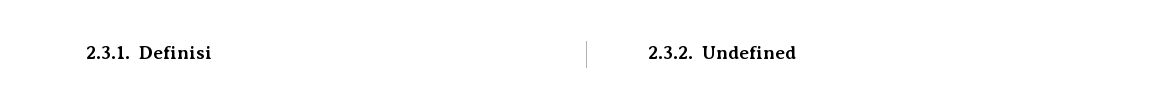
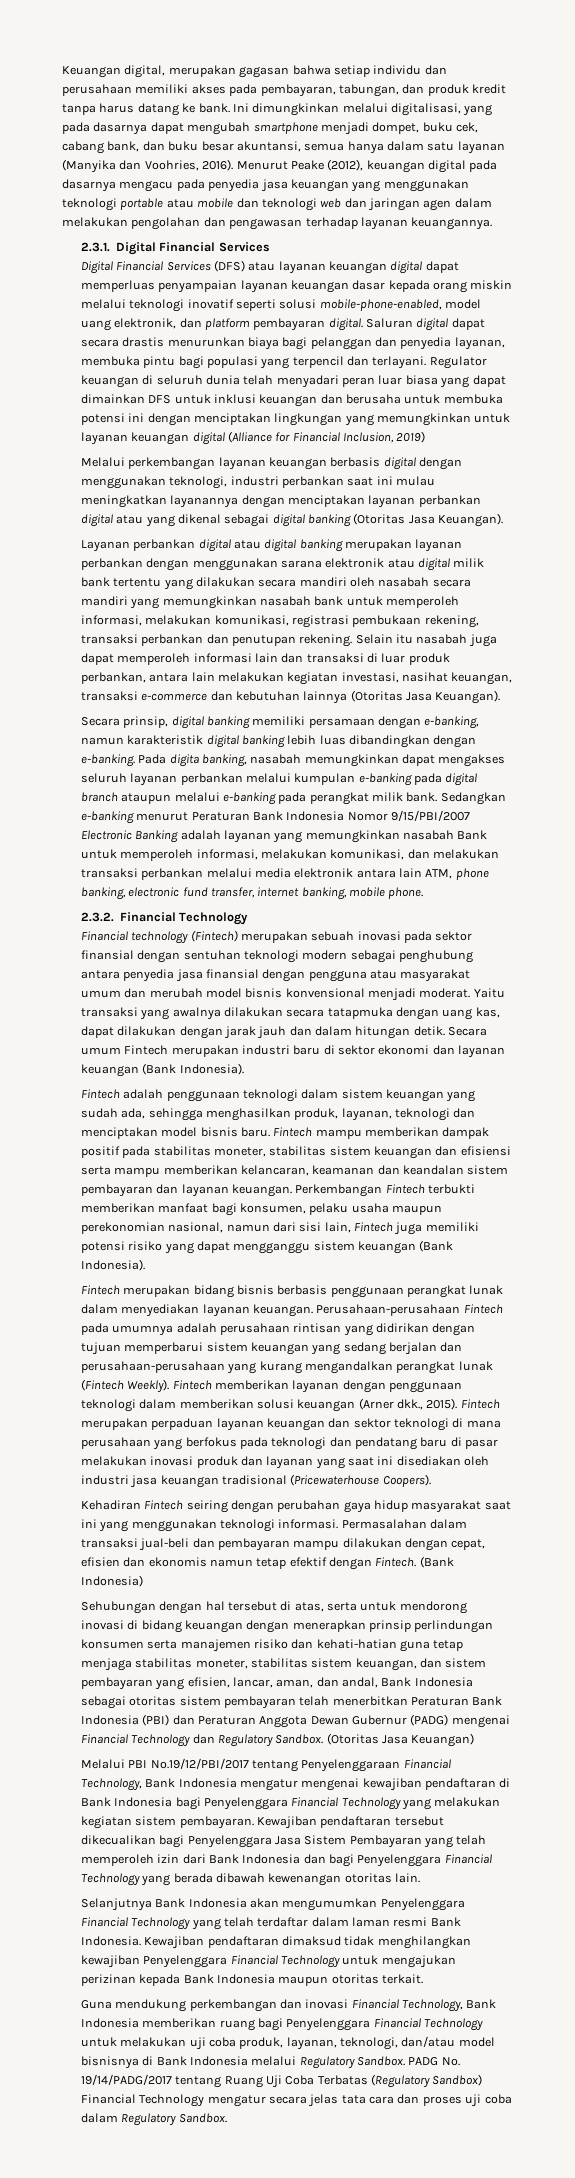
- 2.3.1. Definisi
- 2.3.2. Undefined
+ Keuangan digital, merupakan gagasan bahwa setiap individu dan perusahaan memiliki akses pada pembayaran, tabungan, dan produk kredit tanpa harus datang ke bank. Ini dimungkinkan melalui digitalisasi, yang pada dasarnya dapat mengubah smartphone menjadi dompet, buku cek, cabang bank, dan buku besar akuntansi, semua hanya dalam satu layanan (Manyika dan Voohries, 2016). Menurut Peake (2012), keuangan digital pada dasarnya mengacu pada penyedia jasa keuangan yang menggunakan teknologi portable atau mobile dan teknologi web dan jaringan agen dalam melakukan pengolahan dan pengawasan terhadap layanan keuangannya.
+ 2.3.1. Digital Financial Services
+ Digital Financial Services (DFS) atau layanan keuangan digital dapat memperluas penyampaian layanan keuangan dasar kepada orang miskin melalui teknologi inovatif seperti solusi mobile-phone-enabled, model uang elektronik, dan platform pembayaran digital. Saluran digital dapat secara drastis menurunkan biaya bagi pelanggan dan penyedia layanan, membuka pintu bagi populasi yang terpencil dan terlayani. Regulator keuangan di seluruh dunia telah menyadari peran luar biasa yang dapat dimainkan DFS untuk inklusi keuangan dan berusaha untuk membuka potensi ini dengan menciptakan lingkungan yang memungkinkan untuk layanan keuangan digital (Alliance for Financial Inclusion, 2019)
+ Melalui perkembangan layanan keuangan berbasis digital dengan menggunakan teknologi, industri perbankan saat ini mulau meningkatkan layanannya dengan menciptakan layanan perbankan digital atau yang dikenal sebagai digital banking (Otoritas Jasa Keuangan).
+ Layanan perbankan digital atau digital banking merupakan layanan perbankan dengan menggunakan sarana elektronik atau digital milik bank tertentu yang dilakukan secara mandiri oleh nasabah secara mandiri yang memungkinkan nasabah bank untuk memperoleh informasi, melakukan komunikasi, registrasi pembukaan rekening, transaksi perbankan dan penutupan rekening. Selain itu nasabah juga dapat memperoleh informasi lain dan transaksi di luar produk perbankan, antara lain melakukan kegiatan investasi, nasihat keuangan, transaksi e-commerce dan kebutuhan lainnya (Otoritas Jasa Keuangan).
+ Secara prinsip, digital banking memiliki persamaan dengan e-banking, namun karakteristik digital banking lebih luas dibandingkan dengan e-banking. Pada digita banking, nasabah memungkinkan dapat mengakses seluruh layanan perbankan melalui kumpulan e-banking pada digital branch ataupun melalui e-banking pada perangkat milik bank. Sedangkan e-banking menurut Peraturan Bank Indonesia Nomor 9/15/PBI/2007 Electronic Banking adalah layanan yang memungkinkan nasabah Bank untuk memperoleh informasi, melakukan komunikasi, dan melakukan transaksi perbankan melalui media elektronik antara lain ATM, phone banking, electronic fund transfer, internet banking, mobile phone.
+ 2.3.2. Financial Technology
+ Financial technology (Fintech) merupakan sebuah inovasi pada sektor finansial dengan sentuhan teknologi modern sebagai penghubung antara penyedia jasa finansial dengan pengguna atau masyarakat umum dan merubah model bisnis konvensional menjadi moderat. Yaitu transaksi yang awalnya dilakukan secara tatapmuka dengan uang kas, dapat dilakukan dengan jarak jauh dan dalam hitungan detik. Secara umum Fintech merupakan industri baru di sektor ekonomi dan layanan keuangan (Bank Indonesia).
+ Fintech adalah penggunaan teknologi dalam sistem keuangan yang sudah ada, sehingga menghasilkan produk, layanan, teknologi dan menciptakan model bisnis baru. Fintech mampu memberikan dampak positif pada stabilitas moneter, stabilitas sistem keuangan dan efisiensi serta mampu memberikan kelancaran, keamanan dan keandalan sistem pembayaran dan layanan keuangan. Perkembangan Fintech terbukti memberikan manfaat bagi konsumen, pelaku usaha maupun perekonomian nasional, namun dari sisi lain, Fintech juga memiliki potensi risiko yang dapat mengganggu sistem keuangan (Bank Indonesia).
+ Fintech merupakan bidang bisnis berbasis penggunaan perangkat lunak dalam menyediakan layanan keuangan. Perusahaan-perusahaan Fintech pada umumnya adalah perusahaan rintisan yang didirikan dengan tujuan memperbarui sistem keuangan yang sedang berjalan dan perusahaan-perusahaan yang kurang mengandalkan perangkat lunak (Fintech Weekly). Fintech memberikan layanan dengan penggunaan teknologi dalam memberikan solusi keuangan (Arner dkk., 2015). Fintech merupakan perpaduan layanan keuangan dan sektor teknologi di mana perusahaan yang berfokus pada teknologi dan pendatang baru di pasar melakukan inovasi produk dan layanan yang saat ini disediakan oleh industri jasa keuangan tradisional (Pricewaterhouse Coopers).
+ Kehadiran Fintech seiring dengan perubahan gaya hidup masyarakat saat ini yang menggunakan teknologi informasi. Permasalahan dalam transaksi jual-beli dan pembayaran mampu dilakukan dengan cepat, efisien dan ekonomis namun tetap efektif dengan Fintech. (Bank Indonesia)
+ Sehubungan dengan hal tersebut di atas, serta untuk mendorong inovasi di bidang keuangan dengan menerapkan prinsip perlindungan konsumen serta manajemen risiko dan kehati-hatian guna tetap menjaga stabilitas moneter, stabilitas sistem keuangan, dan sistem pembayaran yang efisien, lancar, aman, dan andal, Bank Indonesia sebagai otoritas sistem pembayaran telah menerbitkan Peraturan Bank Indonesia (PBI) dan Peraturan Anggota Dewan Gubernur (PADG) mengenai Financial Technology dan Regulatory Sandbox. (Otoritas Jasa Keuangan)
+ Melalui PBI No.19/12/PBI/2017 tentang Penyelenggaraan Financial Technology, Bank Indonesia mengatur mengenai kewajiban pendaftaran di Bank Indonesia bagi Penyelenggara Financial Technology yang melakukan kegiatan sistem pembayaran. Kewajiban pendaftaran tersebut dikecualikan bagi Penyelenggara Jasa Sistem Pembayaran yang telah memperoleh izin dari Bank Indonesia dan bagi Penyelenggara Financial Technology yang berada dibawah kewenangan otoritas lain.
+ Selanjutnya Bank Indonesia akan mengumumkan Penyelenggara Financial Technology yang telah terdaftar dalam laman resmi Bank Indonesia. Kewajiban pendaftaran dimaksud tidak menghilangkan kewajiban Penyelenggara Financial Technology untuk mengajukan perizinan kepada Bank Indonesia maupun otoritas terkait.
+ Guna mendukung perkembangan dan inovasi Financial Technology, Bank Indonesia memberikan ruang bagi Penyelenggara Financial Technology untuk melakukan uji coba produk, layanan, teknologi, dan/atau model bisnisnya di Bank Indonesia melalui Regulatory Sandbox. PADG No. 19/14/PADG/2017 tentang Ruang Uji Coba Terbatas (Regulatory Sandbox) Financial Technology mengatur secara jelas tata cara dan proses uji coba dalam Regulatory Sandbox.

